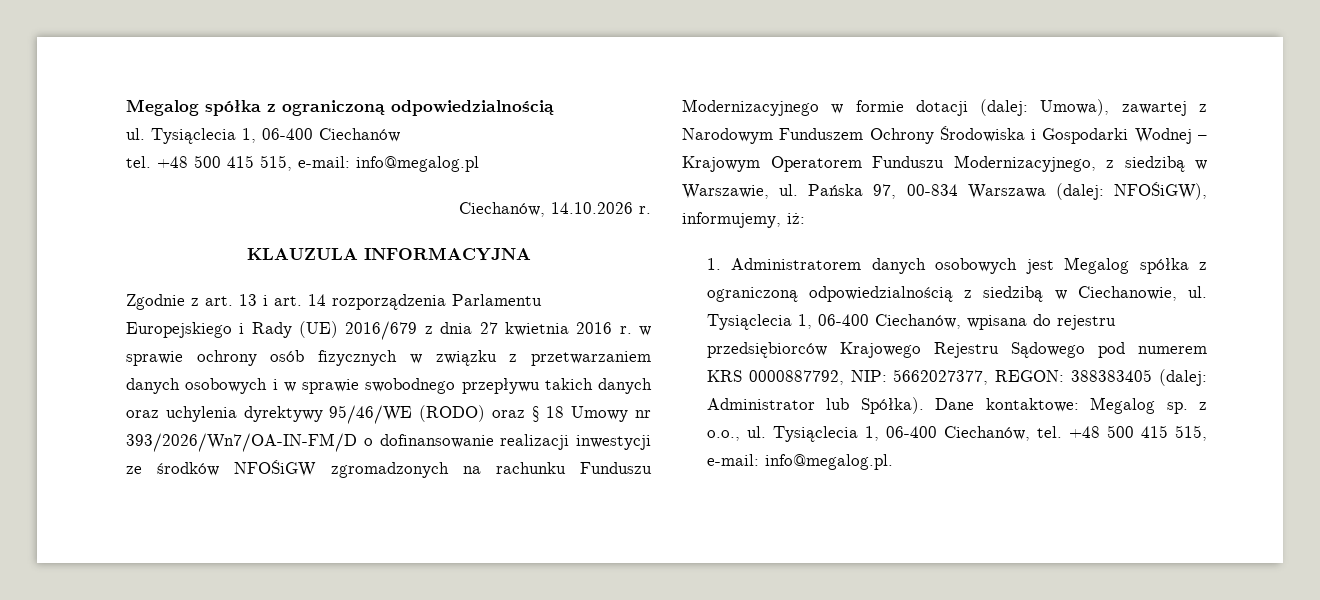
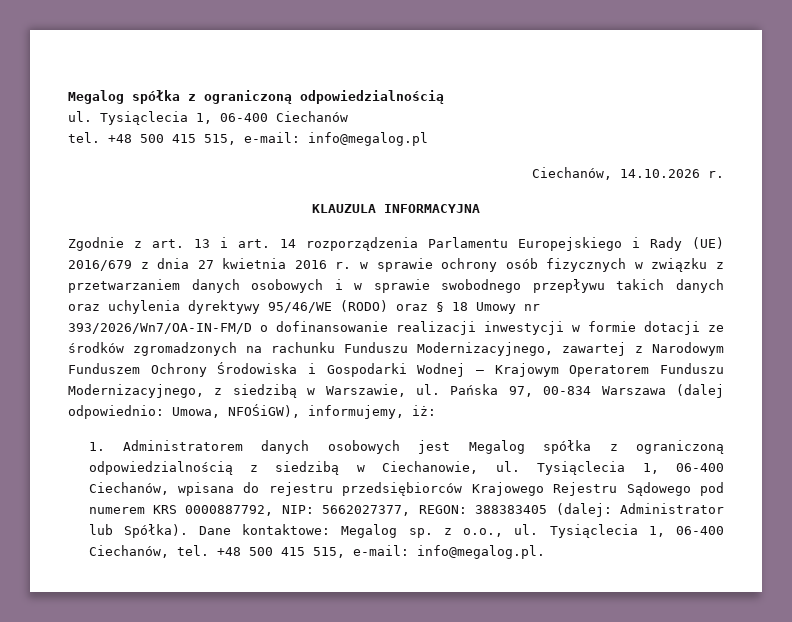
- Zgodnie z art. 13 i art. 14 rozporządzenia Parlamentu Europejskiego i Rady (UE) 2016/679 z dnia 27 kwietnia 2016 r. w sprawie ochrony osób fizycznych w związku z przetwarzaniem danych osobowych i w sprawie swobodnego przepływu takich danych oraz uchylenia dyrektywy 95/46/WE (RODO) oraz § 18 Umowy nr 393/2026/Wn7/OA-IN-FM/D o dofinansowanie realizacji inwestycji ze środków NFOŚiGW zgromadzonych na rachunku Funduszu Modernizacyjnego w formie dotacji (dalej: Umowa), zawartej z Narodowym Funduszem Ochrony Środowiska i Gospodarki Wodnej – Krajowym Operatorem Funduszu Modernizacyjnego, z siedzibą w Warszawie, ul.
+ Zgodnie z art. 13 i art. 14 rozporządzenia Parlamentu Europejskiego i Rady (UE) 2016/679 z dnia 27 kwietnia 2016 r. w sprawie ochrony osób fizycznych w związku z przetwarzaniem danych osobowych i w sprawie swobodnego przepływu takich danych oraz uchylenia dyrektywy 95/46/WE (RODO) oraz § 18 Umowy nr 393/2026/Wn7/OA-IN-FM/D o dofinansowanie realizacji inwestycji w formie dotacji ze środków zgromadzonych na rachunku Funduszu Modernizacyjnego, zawartej z Narodowym Funduszem Ochrony Środowiska i Gospodarki Wodnej – Krajowym Operatorem Funduszu Modernizacyjnego, z siedzibą w Warszawie, ul.
- Pańska 97, 00-834 Warszawa (dalej: NFOŚiGW), informujemy, iż:
+ Pańska 97, 00-834 Warszawa (dalej odpowiednio: Umowa, NFOŚiGW), informujemy, iż:

